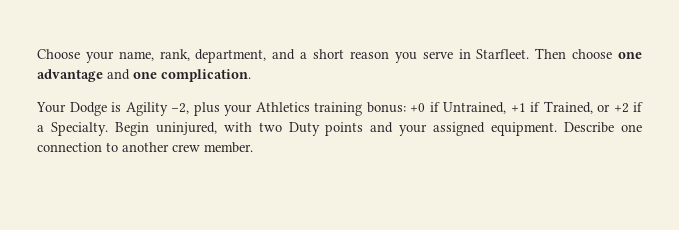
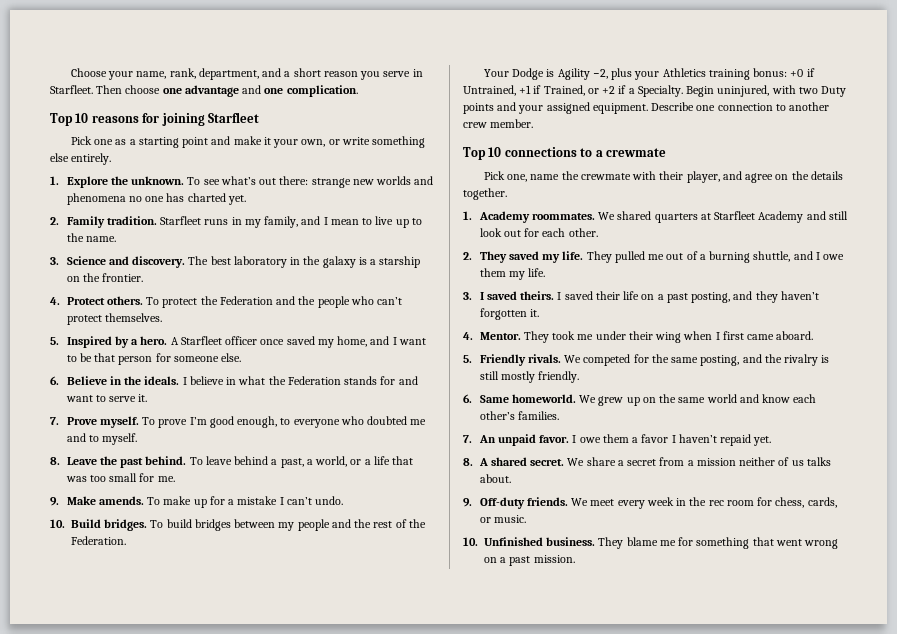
+ Top 10 reasons for joining Starfleet
+ Pick one as a starting point and make it your own, or write something else entirely.
+ 1. Explore the unknown. To see what’s out there: strange new worlds and phenomena no one has charted yet.
+ 2. Family tradition. Starfleet runs in my family, and I mean to live up to the name.
+ 3. Science and discovery. The best laboratory in the galaxy is a starship on the frontier.
+ 4. Protect others. To protect the Federation and the people who can’t protect themselves.
+ 5. Inspired by a hero. A Starfleet officer once saved my home, and I want to be that person for someone else.
+ 6. Believe in the ideals. I believe in what the Federation stands for and want to serve it.
+ 7. Prove myself. To prove I’m good enough, to everyone who doubted me and to myself.
+ 8. Leave the past behind. To leave behind a past, a world, or a life that was too small for me.
+ 9. Make amends. To make up for a mistake I can’t undo.
+ 10. Build bridges. To build bridges between my people and the rest of the Federation.
+ Top 10 connections to a crewmate
+ Pick one, name the crewmate with their player, and agree on the details together.
+ 1. Academy roommates. We shared quarters at Starfleet Academy and still look out for each other.
+ 2. They saved my life. They pulled me out of a burning shuttle, and I owe them my life.
+ 3. I saved theirs. I saved their life on a past posting, and they haven’t forgotten it.
+ 4. Mentor. They took me under their wing when I first came aboard.
+ 5. Friendly rivals. We competed for the same posting, and the rivalry is still mostly friendly.
+ 6. Same homeworld. We grew up on the same world and know each other’s families.
+ 7. An unpaid favor. I owe them a favor I haven’t repaid yet.
+ 8. A shared secret. We share a secret from a mission neither of us talks about.
+ 9. Off-duty friends. We meet every week in the rec room for chess, cards, or music.
+ 10. Unfinished business. They blame me for something that went wrong on a past mission.

